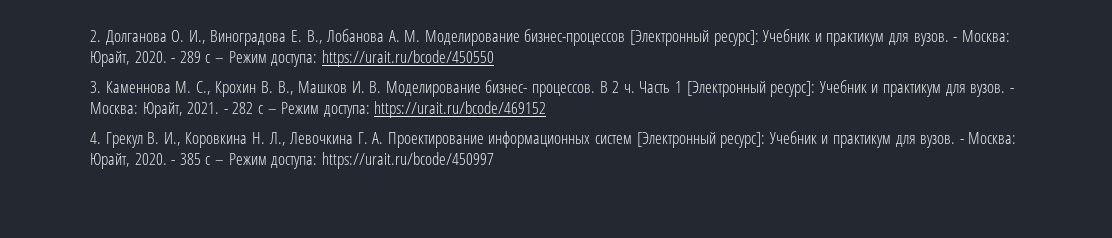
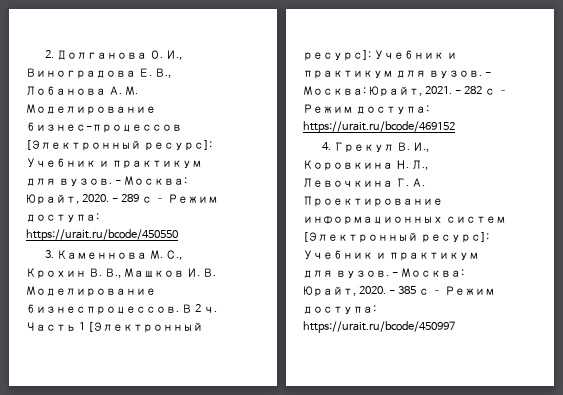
- 3. Каменнова М. С., Крохин В. В., Машков И. В. Моделирование бизнес- процессов.
+ 3. Каменнова М. С., Крохин В. В., Машков И. В. Моделирование бизнеспроцессов.

